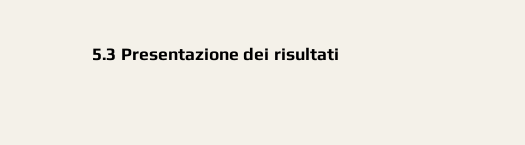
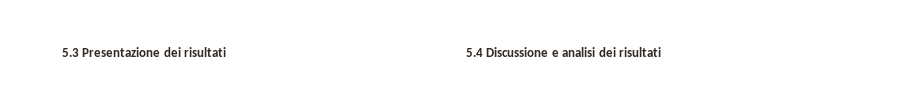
+ 5.4 Discussione e analisi dei risultati

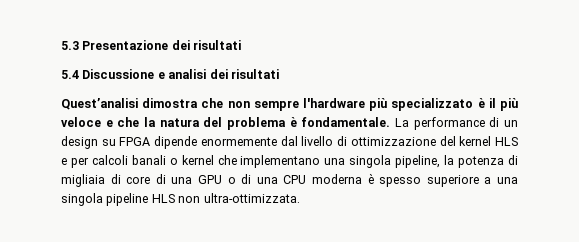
+ Quest’analisi dimostra che non sempre l'hardware più specializzato è il più veloce e che la natura del problema è fondamentale. La performance di un design su FPGA dipende enormemente dal livello di ottimizzazione del kernel HLS e per calcoli banali o kernel che implementano una singola pipeline, la potenza di migliaia di core di una GPU o di una CPU moderna è spesso superiore a una singola pipeline HLS non ultra-ottimizzata.

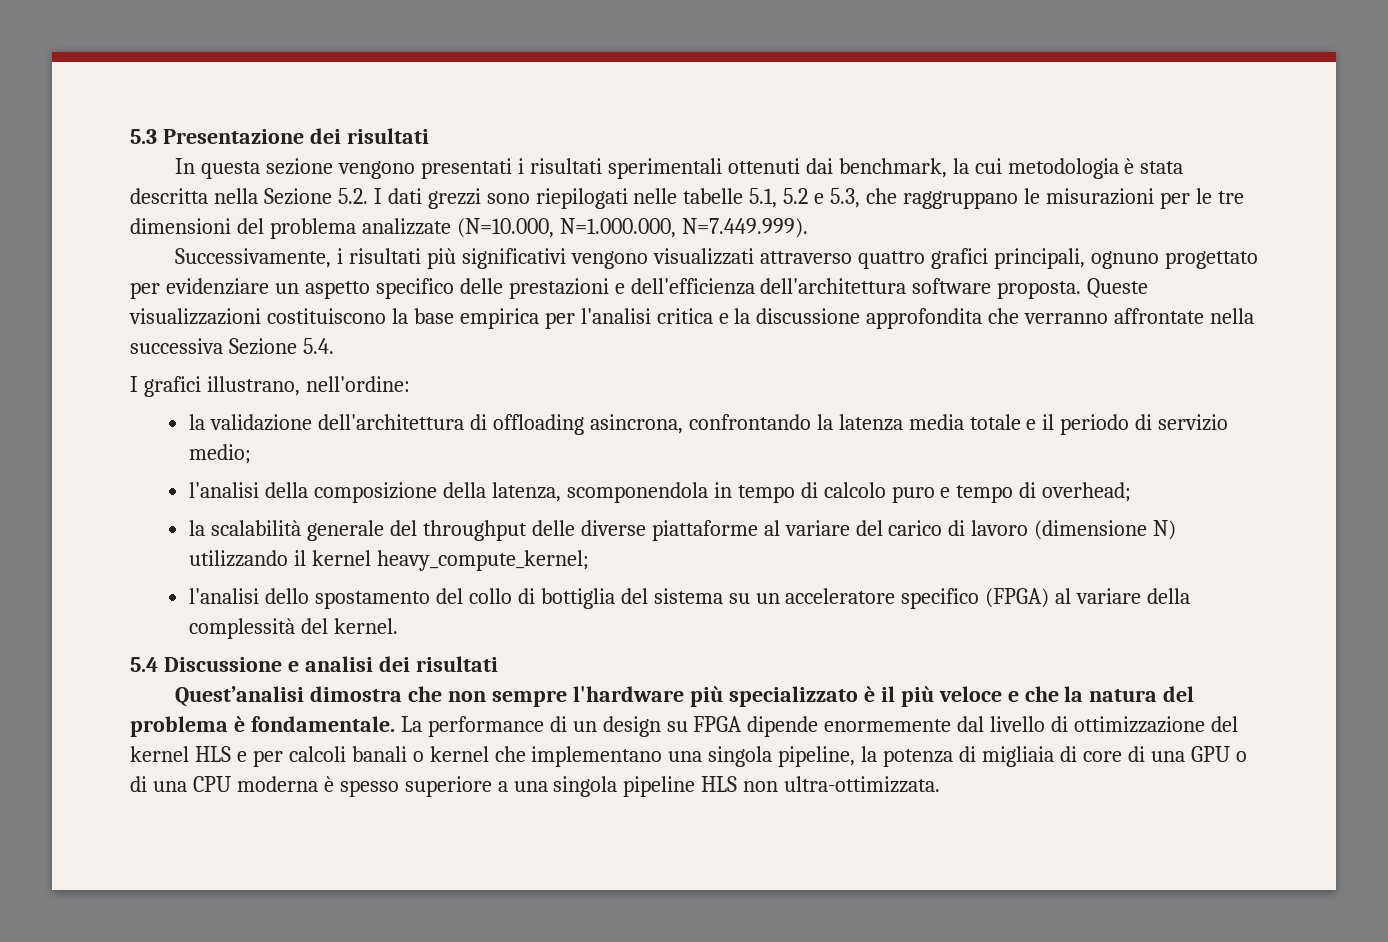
+ In questa sezione vengono presentati i risultati sperimentali ottenuti dai benchmark, la cui metodologia è stata descritta nella Sezione 5.2. I dati grezzi sono riepilogati nelle tabelle 5.1, 5.2 e 5.3, che raggruppano le misurazioni per le tre dimensioni del problema analizzate (N=10.000, N=1.000.000, N=7.449.999).
+ Successivamente, i risultati più significativi vengono visualizzati attraverso quattro grafici principali, ognuno progettato per evidenziare un aspetto specifico delle prestazioni e dell'efficienza dell'architettura software proposta. Queste visualizzazioni costituiscono la base empirica per l'analisi critica e la discussione approfondita che verranno affrontate nella successiva Sezione 5.4.
+ I grafici illustrano, nell'ordine:
+ la validazione dell'architettura di offloading asincrona, confrontando la latenza media totale e il periodo di servizio medio;
+ l'analisi della composizione della latenza, scomponendola in tempo di calcolo puro e tempo di overhead;
+ la scalabilità generale del throughput delle diverse piattaforme al variare del carico di lavoro (dimensione N) utilizzando il kernel heavy_compute_kernel;
+ l'analisi dello spostamento del collo di bottiglia del sistema su un acceleratore specifico (FPGA) al variare della complessità del kernel.

